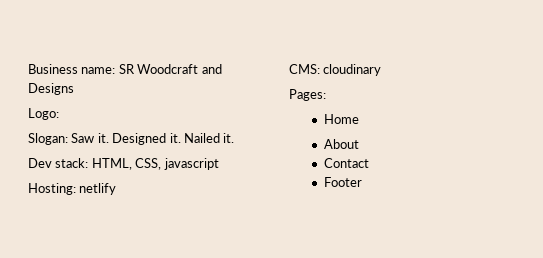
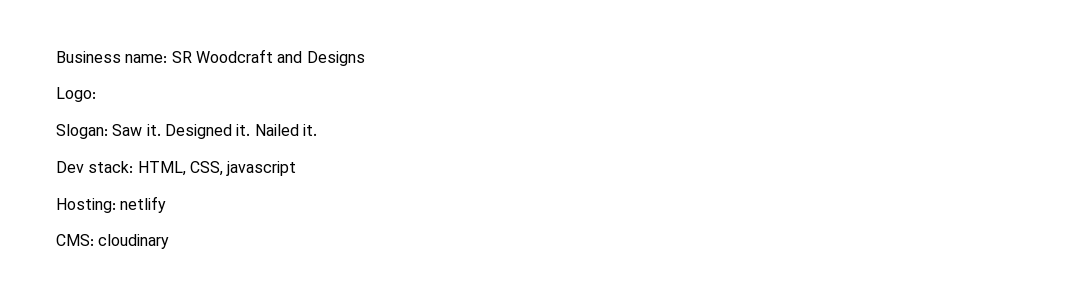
- Pages:
- Home
- About
- Contact
- Footer

